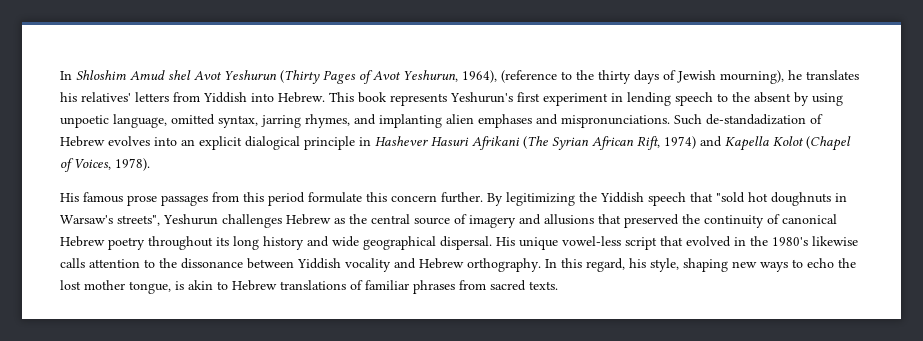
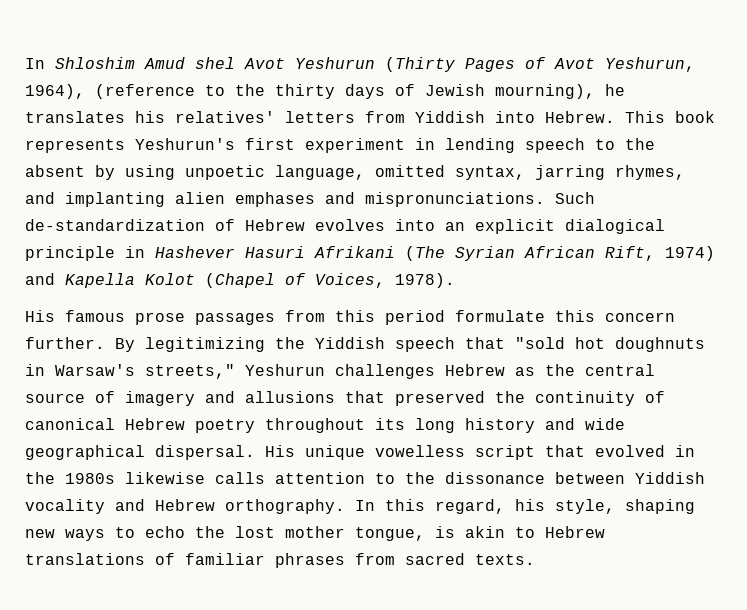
- Such de-standadization of Hebrew evolves into an explicit dialogical principle in Hashever Hasuri Afrikani (The Syrian African Rift, 1974) and Kapella Kolot (Chapel of Voices, 1978).
+ Such de-standardization of Hebrew evolves into an explicit dialogical principle in Hashever Hasuri Afrikani (The Syrian African Rift, 1974) and Kapella Kolot (Chapel of Voices, 1978).
- By legitimizing the Yiddish speech that "sold hot doughnuts in Warsaw's streets", Yeshurun challenges Hebrew as the central source of imagery and allusions that preserved the continuity of canonical Hebrew poetry throughout its long history and wide geographical dispersal.
+ By legitimizing the Yiddish speech that "sold hot doughnuts in Warsaw's streets," Yeshurun challenges Hebrew as the central source of imagery and allusions that preserved the continuity of canonical Hebrew poetry throughout its long history and wide geographical dispersal.
- His unique vowel-less script that evolved in the 1980's likewise calls attention to the dissonance between Yiddish vocality and Hebrew orthography.
+ His unique vowelless script that evolved in the 1980s likewise calls attention to the dissonance between Yiddish vocality and Hebrew orthography.

